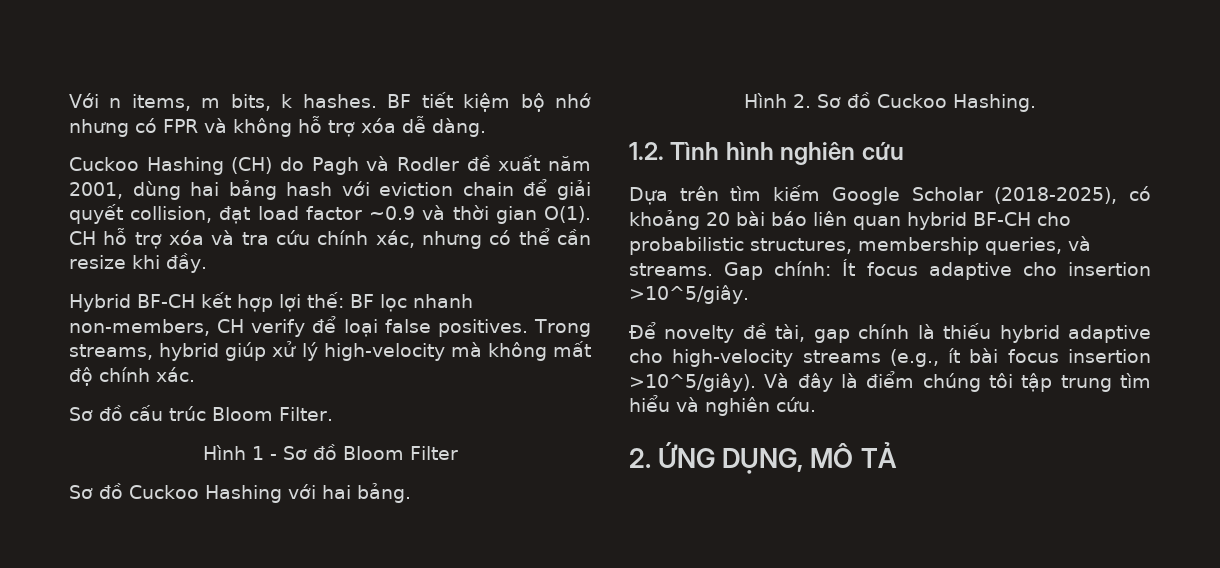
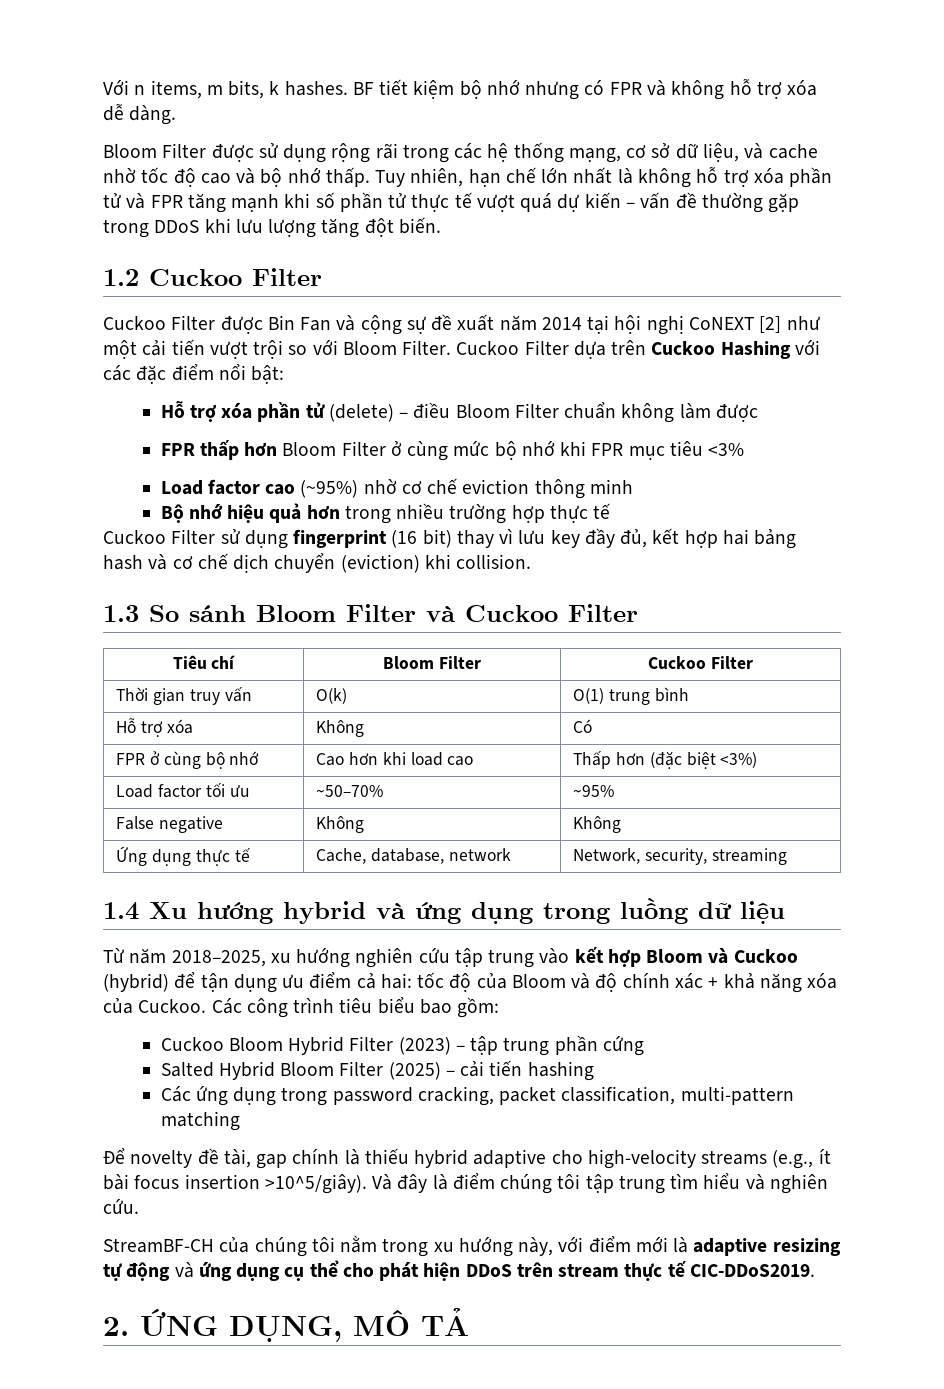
- Cuckoo Hashing (CH) do Pagh và Rodler đề xuất năm 2001, dùng hai bảng hash với eviction chain để giải quyết collision, đạt load factor ~0.9 và thời gian O(1). CH hỗ trợ xóa và tra cứu chính xác, nhưng có thể cần resize khi đầy.
- Hybrid BF-CH kết hợp lợi thế: BF lọc nhanh non-members, CH verify để loại false positives. Trong streams, hybrid giúp xử lý high-velocity mà không mất độ chính xác.
- Sơ đồ cấu trúc Bloom Filter.
- Hình 1 - Sơ đồ Bloom Filter
- Sơ đồ Cuckoo Hashing với hai bảng.
- Hình 2. Sơ đồ Cuckoo Hashing.
- 1.2. Tình hình nghiên cứu
- Dựa trên tìm kiếm Google Scholar (2018-2025), có khoảng 20 bài báo liên quan hybrid BF-CH cho probabilistic structures, membership queries, và streams. Gap chính: Ít focus adaptive cho insertion >10^5/giây.
+ Bloom Filter được sử dụng rộng rãi trong các hệ thống mạng, cơ sở dữ liệu, và cache nhờ tốc độ cao và bộ nhớ thấp. Tuy nhiên, hạn chế lớn nhất là không hỗ trợ xóa phần tử và FPR tăng mạnh khi số phần tử thực tế vượt quá dự kiến – vấn đề thường gặp trong DDoS khi lưu lượng tăng đột biến.
+ 1.2 Cuckoo Filter
+ Cuckoo Filter được Bin Fan và cộng sự đề xuất năm 2014 tại hội nghị CoNEXT [2] như một cải tiến vượt trội so với Bloom Filter. Cuckoo Filter dựa trên Cuckoo Hashing với các đặc điểm nổi bật:
+ Hỗ trợ xóa phần tử (delete) – điều Bloom Filter chuẩn không làm được
+ FPR thấp hơn Bloom Filter ở cùng mức bộ nhớ khi FPR mục tiêu <3%
+ Load factor cao (~95%) nhờ cơ chế eviction thông minh
+ Bộ nhớ hiệu quả hơn trong nhiều trường hợp thực tế
+ Cuckoo Filter sử dụng fingerprint (16 bit) thay vì lưu key đầy đủ, kết hợp hai bảng hash và cơ chế dịch chuyển (eviction) khi collision.
+ 1.3 So sánh Bloom Filter và Cuckoo Filter
+ Tiêu chí | Bloom Filter | Cuckoo Filter
+ Thời gian truy vấn | O(k) | O(1) trung bình
+ Hỗ trợ xóa | Không | Có
+ FPR ở cùng bộ nhớ | Cao hơn khi load cao | Thấp hơn (đặc biệt <3%)
+ Load factor tối ưu | ~50–70% | ~95%
+ False negative | Không | Không
+ Ứng dụng thực tế | Cache, database, network | Network, security, streaming
+ 1.4 Xu hướng hybrid và ứng dụng trong luồng dữ liệu
+ Từ năm 2018–2025, xu hướng nghiên cứu tập trung vào kết hợp Bloom và Cuckoo (hybrid) để tận dụng ưu điểm cả hai: tốc độ của Bloom và độ chính xác + khả năng xóa của Cuckoo. Các công trình tiêu biểu bao gồm:
+ Cuckoo Bloom Hybrid Filter (2023) – tập trung phần cứng
+ Salted Hybrid Bloom Filter (2025) – cải tiến hashing
+ Các ứng dụng trong password cracking, packet classification, multi-pattern matching
+ StreamBF-CH của chúng tôi nằm trong xu hướng này, với điểm mới là adaptive resizing tự động và ứng dụng cụ thể cho phát hiện DDoS trên stream thực tế CIC-DDoS2019.

